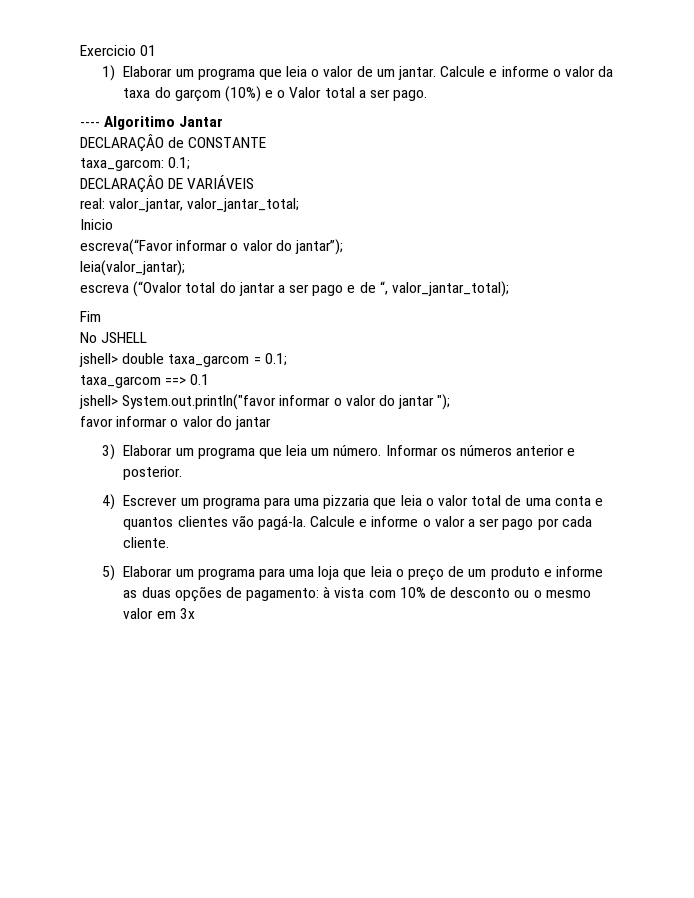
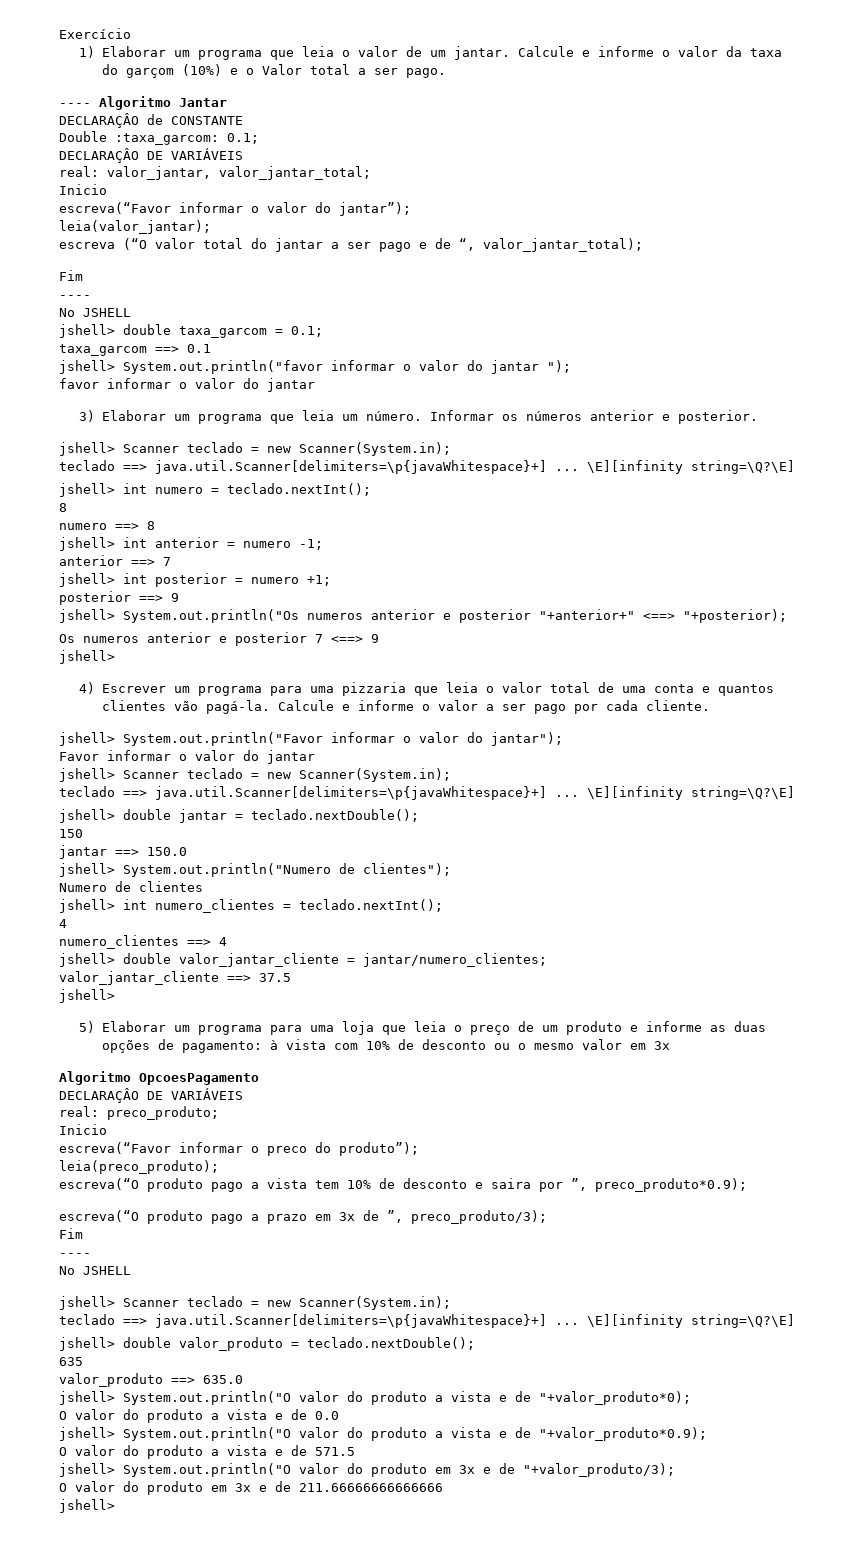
- Exercicio 01
+ Exercício
- ---- Algoritimo Jantar
+ ---- Algoritmo Jantar
- taxa_garcom: 0.1;
+ Double :taxa_garcom: 0.1;
- escreva (“Ovalor total do jantar a ser pago e de “, valor_jantar_total);
+ escreva (“O valor total do jantar a ser pago e de “, valor_jantar_total);
  Fim
+ ----
  Informar os números anterior e posterior.
+ jshell> Scanner teclado = new Scanner(System.in);
+ teclado ==> java.util.Scanner[delimiters=\p{javaWhitespace}+] ... \E][infinity string=\Q?\E]
+ jshell> int numero = teclado.nextInt();
+ 8
+ numero ==> 8
+ jshell> int anterior = numero -1;
+ anterior ==> 7
+ jshell> int posterior = numero +1;
+ posterior ==> 9
+ jshell> System.out.println("Os numeros anterior e posterior "+anterior+" <==> "+posterior);
+ Os numeros anterior e posterior 7 <==> 9
+ jshell>
+ jshell> System.out.println("Favor informar o valor do jantar");
+ Favor informar o valor do jantar
+ jshell> Scanner teclado = new Scanner(System.in);
+ teclado ==> java.util.Scanner[delimiters=\p{javaWhitespace}+] ... \E][infinity string=\Q?\E]
+ jshell> double jantar = teclado.nextDouble();
+ 150
+ jantar ==> 150.0
+ jshell> System.out.println("Numero de clientes");
+ Numero de clientes
+ jshell> int numero_clientes = teclado.nextInt();
+ 4
+ numero_clientes ==> 4
+ jshell> double valor_jantar_cliente = jantar/numero_clientes;
+ valor_jantar_cliente ==> 37.5
+ jshell>
+ Algoritmo OpcoesPagamento
+ DECLARAÇÂO DE VARIÁVEIS
+ real: preco_produto;
+ Inicio
+ escreva(“Favor informar o preco do produto”);
+ leia(preco_produto);
+ escreva(“O produto pago a vista tem 10% de desconto e saira por ”, preco_produto*0.9);
+ escreva(“O produto pago a prazo em 3x de ”, preco_produto/3);
+ Fim
+ ----
+ No JSHELL
+ jshell> Scanner teclado = new Scanner(System.in);
+ teclado ==> java.util.Scanner[delimiters=\p{javaWhitespace}+] ... \E][infinity string=\Q?\E]
+ jshell> double valor_produto = teclado.nextDouble();
+ 635
+ valor_produto ==> 635.0
+ jshell> System.out.println("O valor do produto a vista e de "+valor_produto*0);
+ O valor do produto a vista e de 0.0
+ jshell> System.out.println("O valor do produto a vista e de "+valor_produto*0.9);
+ O valor do produto a vista e de 571.5
+ jshell> System.out.println("O valor do produto em 3x e de "+valor_produto/3);
+ O valor do produto em 3x e de 211.66666666666666
+ jshell>

